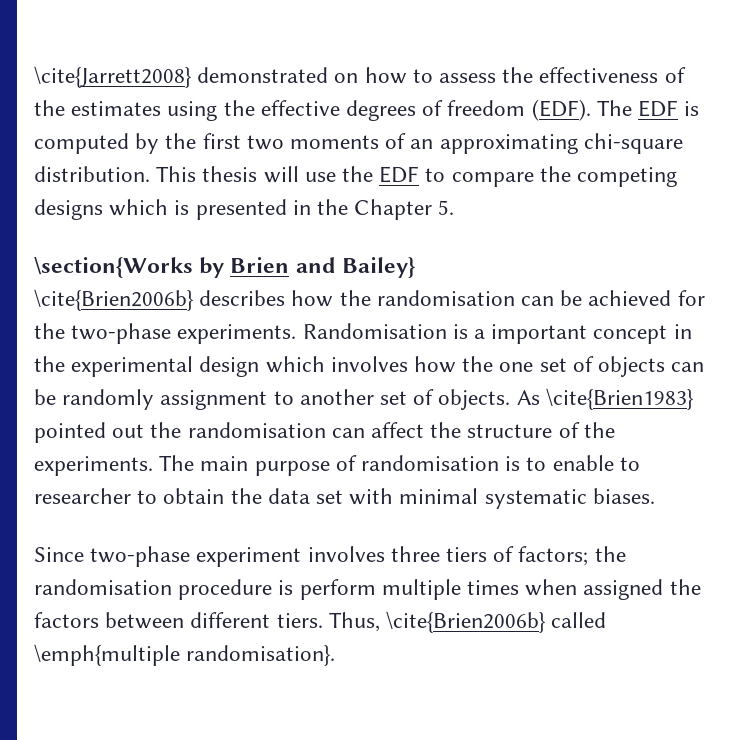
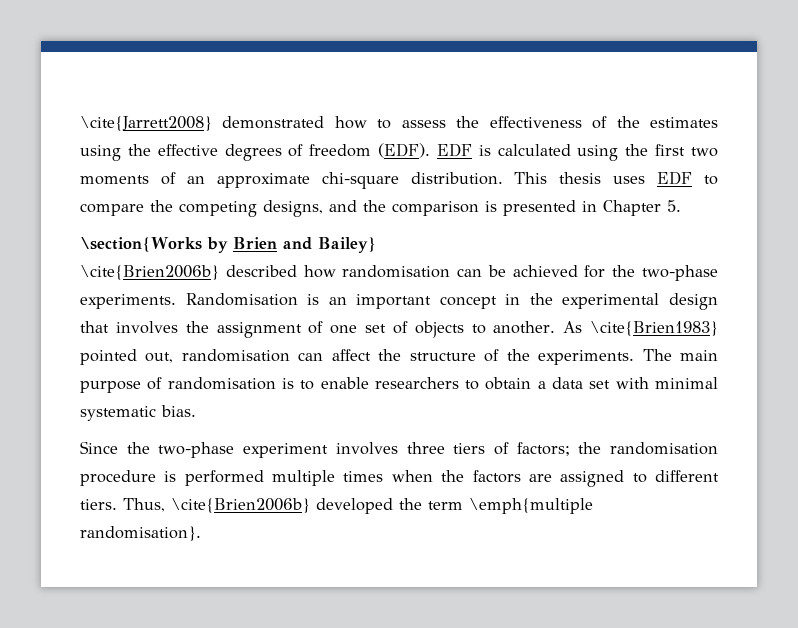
- \cite{Jarrett2008} demonstrated on how to assess the effectiveness of the estimates using the effective degrees of freedom (EDF).
+ \cite{Jarrett2008} demonstrated how to assess the effectiveness of the estimates using the effective degrees of freedom (EDF).
- The EDF is computed by the first two moments of an approximating chi-square distribution.
+ EDF is calculated using the first two moments of an approximate chi-square distribution.
- This thesis will use the EDF to compare the competing designs which is presented in the Chapter 5.
+ This thesis uses EDF to compare the competing designs, and the comparison is presented in Chapter 5.
- \cite{Brien2006b} describes how the randomisation can be achieved for the two-phase experiments.
+ \cite{Brien2006b} described how randomisation can be achieved for the two-phase experiments.
- Randomisation is a important concept in the experimental design which involves how the one set of objects can be randomly assignment to another set of objects.
+ Randomisation is an important concept in the experimental design that involves the assignment of one set of objects to another.
- As \cite{Brien1983} pointed out the randomisation can affect the structure of the experiments.
+ As \cite{Brien1983} pointed out, randomisation can affect the structure of the experiments.
- The main purpose of randomisation is to enable to researcher to obtain the data set with minimal systematic biases.
+ The main purpose of randomisation is to enable researchers to obtain a data set with minimal systematic bias.
- Since two-phase experiment involves three tiers of factors; the randomisation procedure is perform multiple times when assigned the factors between different tiers.
+ Since the two-phase experiment involves three tiers of factors; the randomisation procedure is performed multiple times when the factors are assigned to different tiers.
- Thus, \cite{Brien2006b} called \emph{multiple randomisation}.
+ Thus, \cite{Brien2006b} developed the term \emph{multiple randomisation}.

